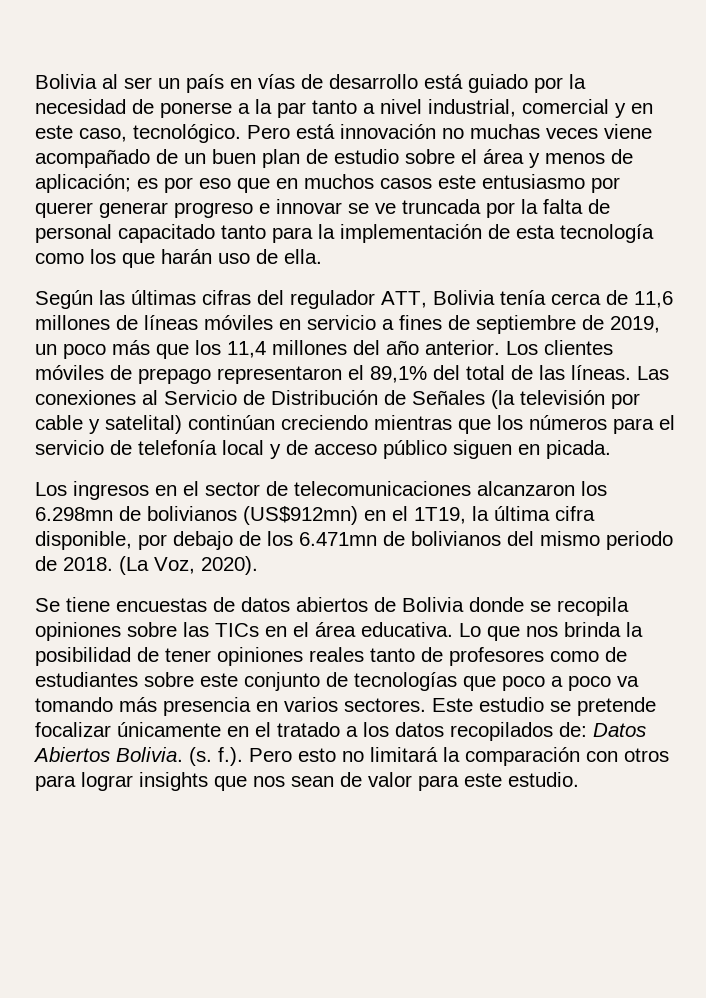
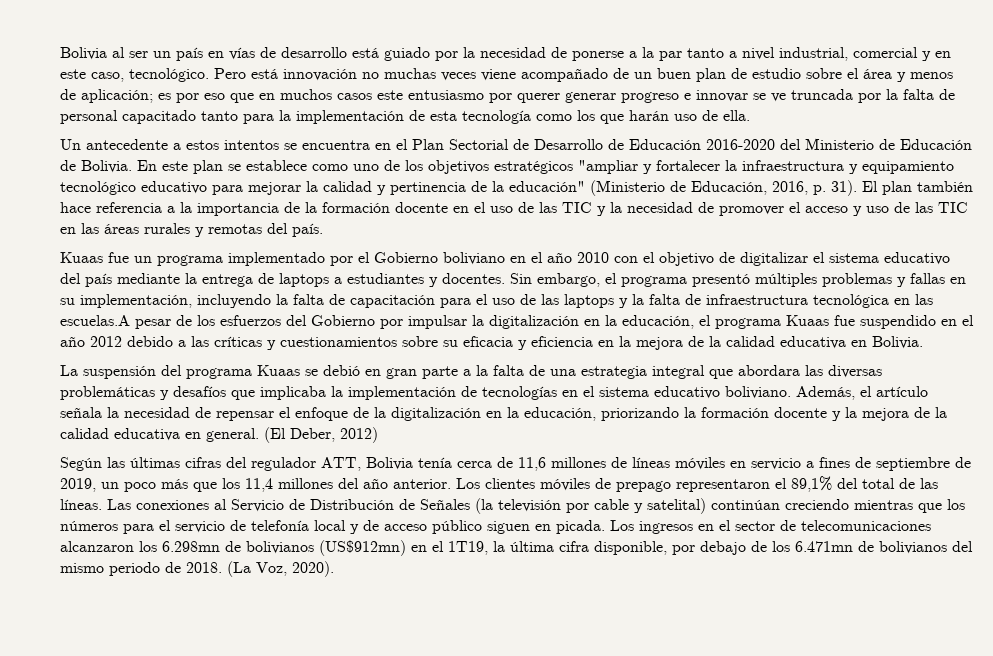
+ Un antecedente a estos intentos se encuentra en el Plan Sectorial de Desarrollo de Educación 2016-2020 del Ministerio de Educación de Bolivia. En este plan se establece como uno de los objetivos estratégicos "ampliar y fortalecer la infraestructura y equipamiento tecnológico educativo para mejorar la calidad y pertinencia de la educación" (Ministerio de Educación, 2016, p. 31). El plan también hace referencia a la importancia de la formación docente en el uso de las TIC y la necesidad de promover el acceso y uso de las TIC en las áreas rurales y remotas del país.
+ Kuaas fue un programa implementado por el Gobierno boliviano en el año 2010 con el objetivo de digitalizar el sistema educativo del país mediante la entrega de laptops a estudiantes y docentes. Sin embargo, el programa presentó múltiples problemas y fallas en su implementación, incluyendo la falta de capacitación para el uso de las laptops y la falta de infraestructura tecnológica en las escuelas.A pesar de los esfuerzos del Gobierno por impulsar la digitalización en la educación, el programa Kuaas fue suspendido en el año 2012 debido a las críticas y cuestionamientos sobre su eficacia y eficiencia en la mejora de la calidad educativa en Bolivia.
+ La suspensión del programa Kuaas se debió en gran parte a la falta de una estrategia integral que abordara las diversas problemáticas y desafíos que implicaba la implementación de tecnologías en el sistema educativo boliviano. Además, el artículo señala la necesidad de repensar el enfoque de la digitalización en la educación, priorizando la formación docente y la mejora de la calidad educativa en general. (El Deber, 2012)
- Las conexiones al Servicio de Distribución de Señales (la televisión por cable y satelital) continúan creciendo mientras que los números para el servicio de telefonía local y de acceso público siguen en picada.
- Los ingresos en el sector de telecomunicaciones alcanzaron los 6.298mn de bolivianos (US$912mn) en el 1T19, la última cifra disponible, por debajo de los 6.471mn de bolivianos del mismo periodo de 2018.
+ Las conexiones al Servicio de Distribución de Señales (la televisión por cable y satelital) continúan creciendo mientras que los números para el servicio de telefonía local y de acceso público siguen en picada. Los ingresos en el sector de telecomunicaciones alcanzaron los 6.298mn de bolivianos (US$912mn) en el 1T19, la última cifra disponible, por debajo de los 6.471mn de bolivianos del mismo periodo de 2018.
- Se tiene encuestas de datos abiertos de Bolivia donde se recopila opiniones sobre las TICs en el área educativa. Lo que nos brinda la posibilidad de tener opiniones reales tanto de profesores como de estudiantes sobre este conjunto de tecnologías que poco a poco va tomando más presencia en varios sectores. Este estudio se pretende focalizar únicamente en el tratado a los datos recopilados de: Datos Abiertos Bolivia. (s. f.). Pero esto no limitará la comparación con otros para lograr insights que nos sean de valor para este estudio.

